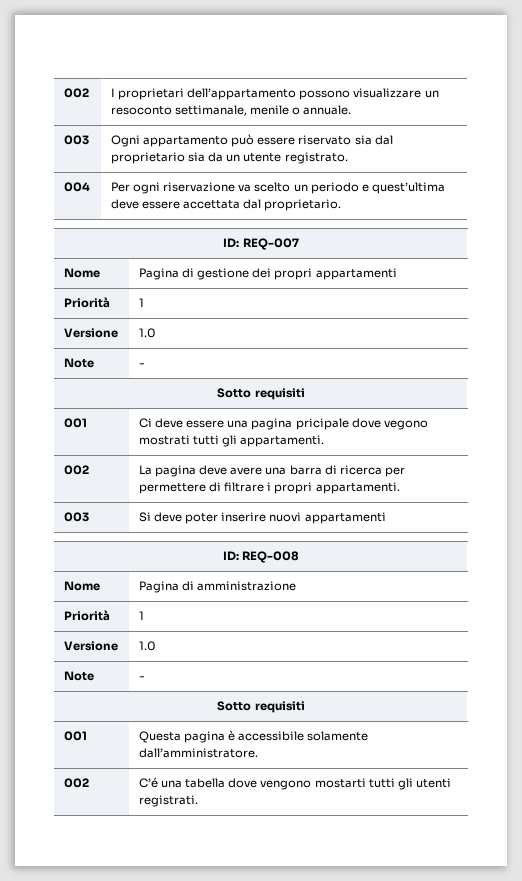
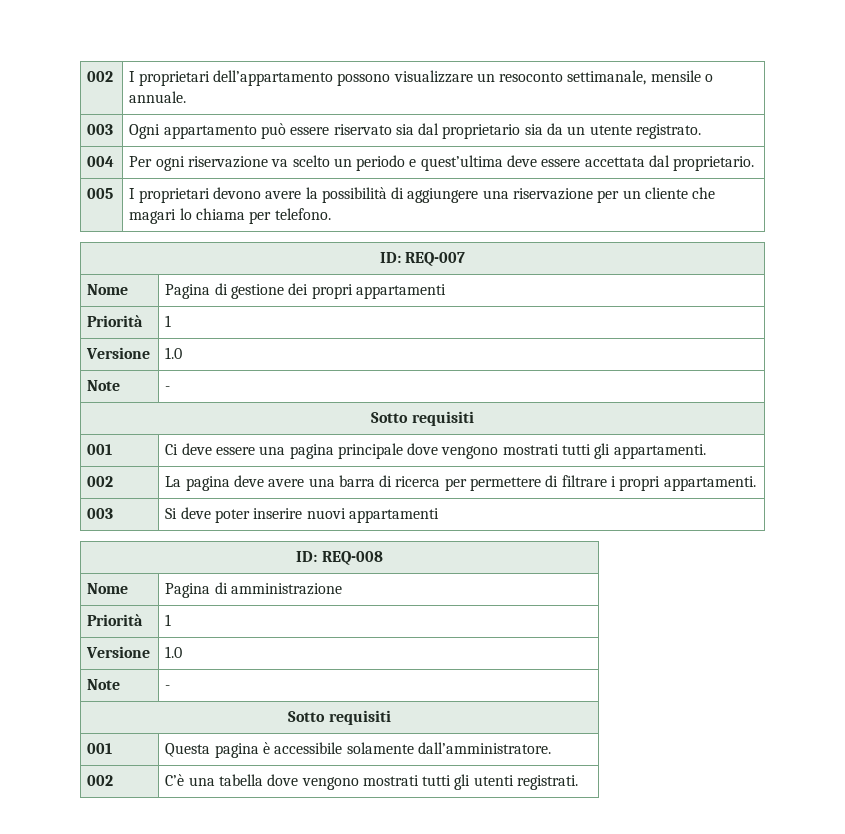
- 002 | I proprietari dell’appartamento possono visualizzare un resoconto settimanale, menile o annuale.
+ 002 | I proprietari dell’appartamento possono visualizzare un resoconto settimanale, mensile o annuale.
+ 005 | I proprietari devono avere la possibilità di aggiungere una riservazione per un cliente che magari lo chiama per telefono.
- 001 | Ci deve essere una pagina pricipale dove vegono mostrati tutti gli appartamenti.
+ 001 | Ci deve essere una pagina principale dove vengono mostrati tutti gli appartamenti.
- 002 | C’é una tabella dove vengono mostarti tutti gli utenti registrati.
+ 002 | C’è una tabella dove vengono mostrati tutti gli utenti registrati.

